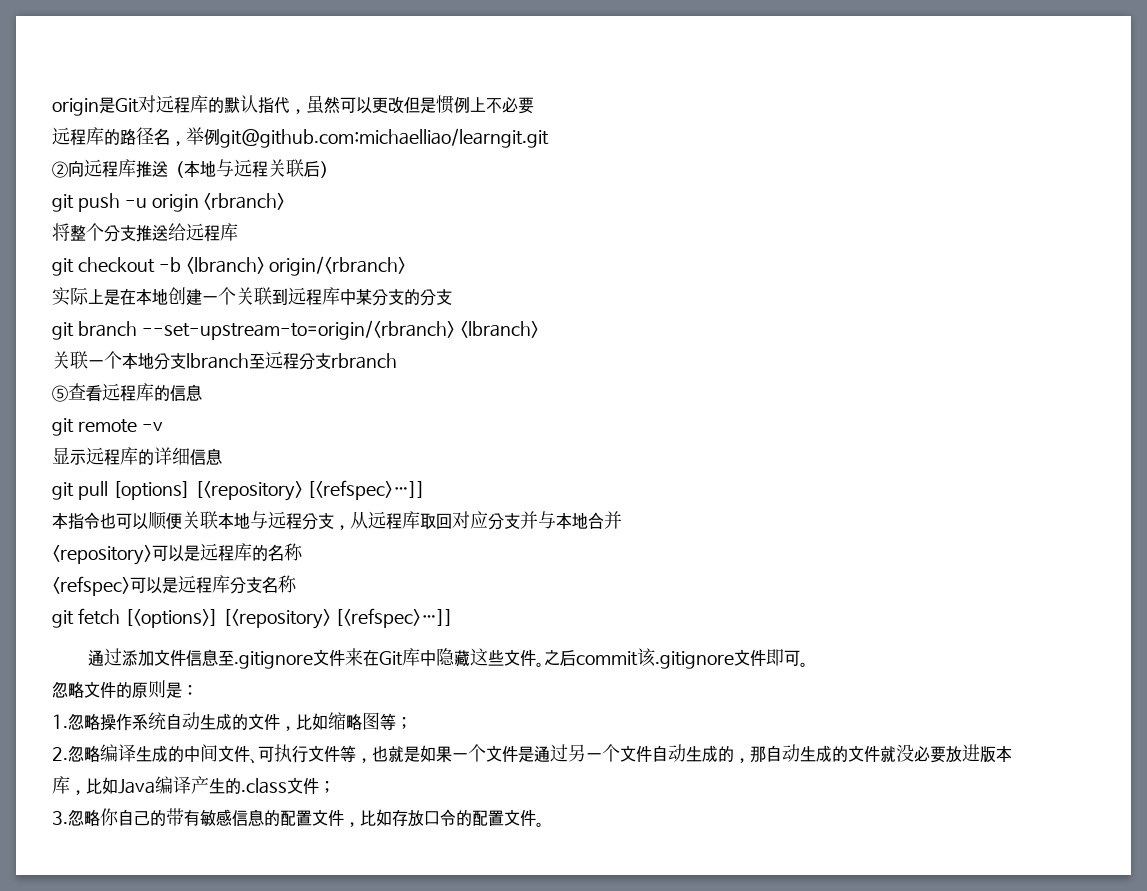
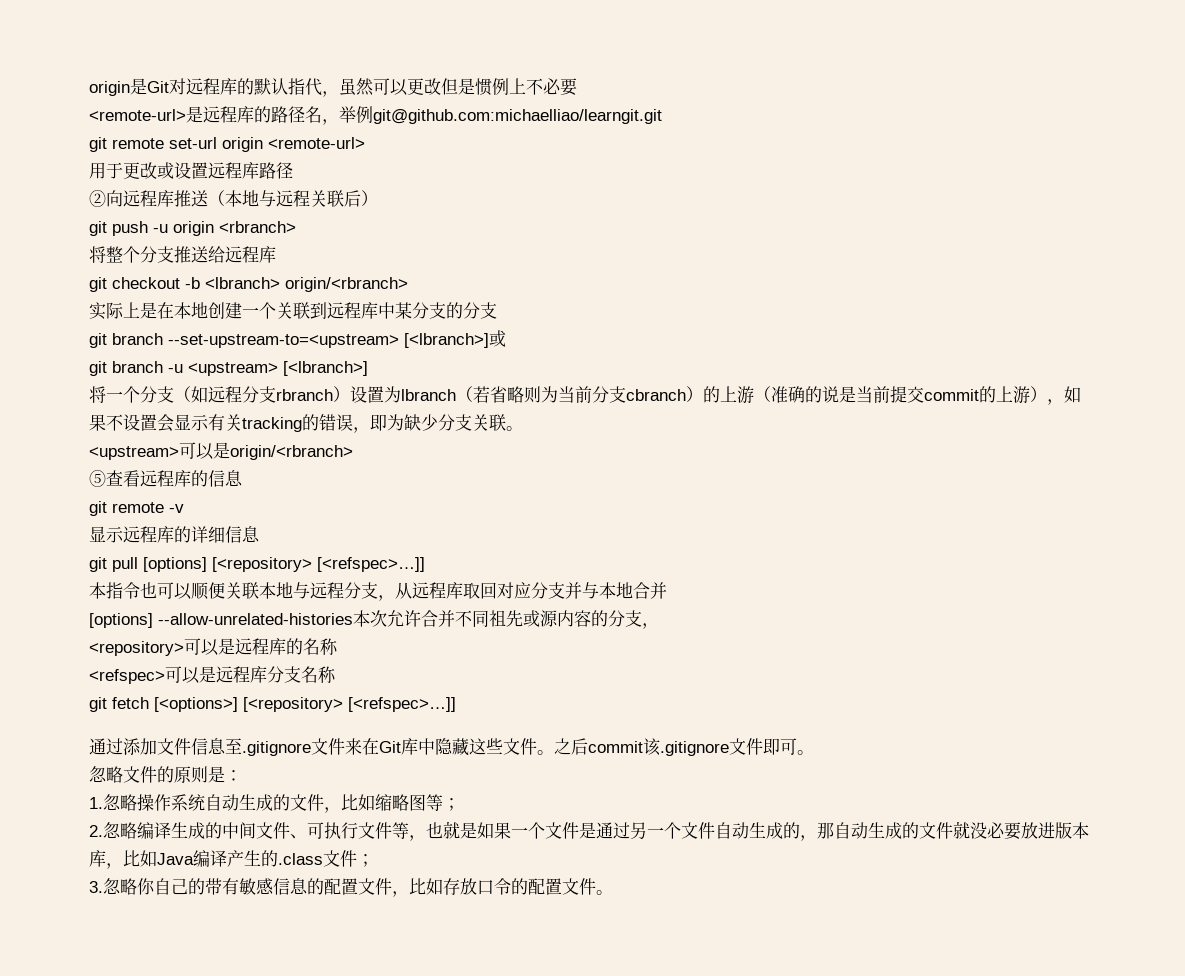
- 远程库的路径名，举例git@github.com:michaelliao/learngit.git
+ <remote-url>是远程库的路径名，举例git@github.com:michaelliao/learngit.git
+ git remote set-url origin <remote-url>
+ 用于更改或设置远程库路径
- git branch --set-upstream-to=origin/<rbranch> <lbranch>
- 关联一个本地分支lbranch至远程分支rbranch
+ git branch --set-upstream-to=<upstream> [<lbranch>]或
+ git branch -u <upstream> [<lbranch>]
+ 将一个分支（如远程分支rbranch）设置为lbranch（若省略则为当前分支cbranch）的上游（准确的说是当前提交commit的上游），如果不设置会显示有关tracking的错误，即为缺少分支关联。
+ <upstream>可以是origin/<rbranch>
+ [options] --allow-unrelated-histories本次允许合并不同祖先或源内容的分支，

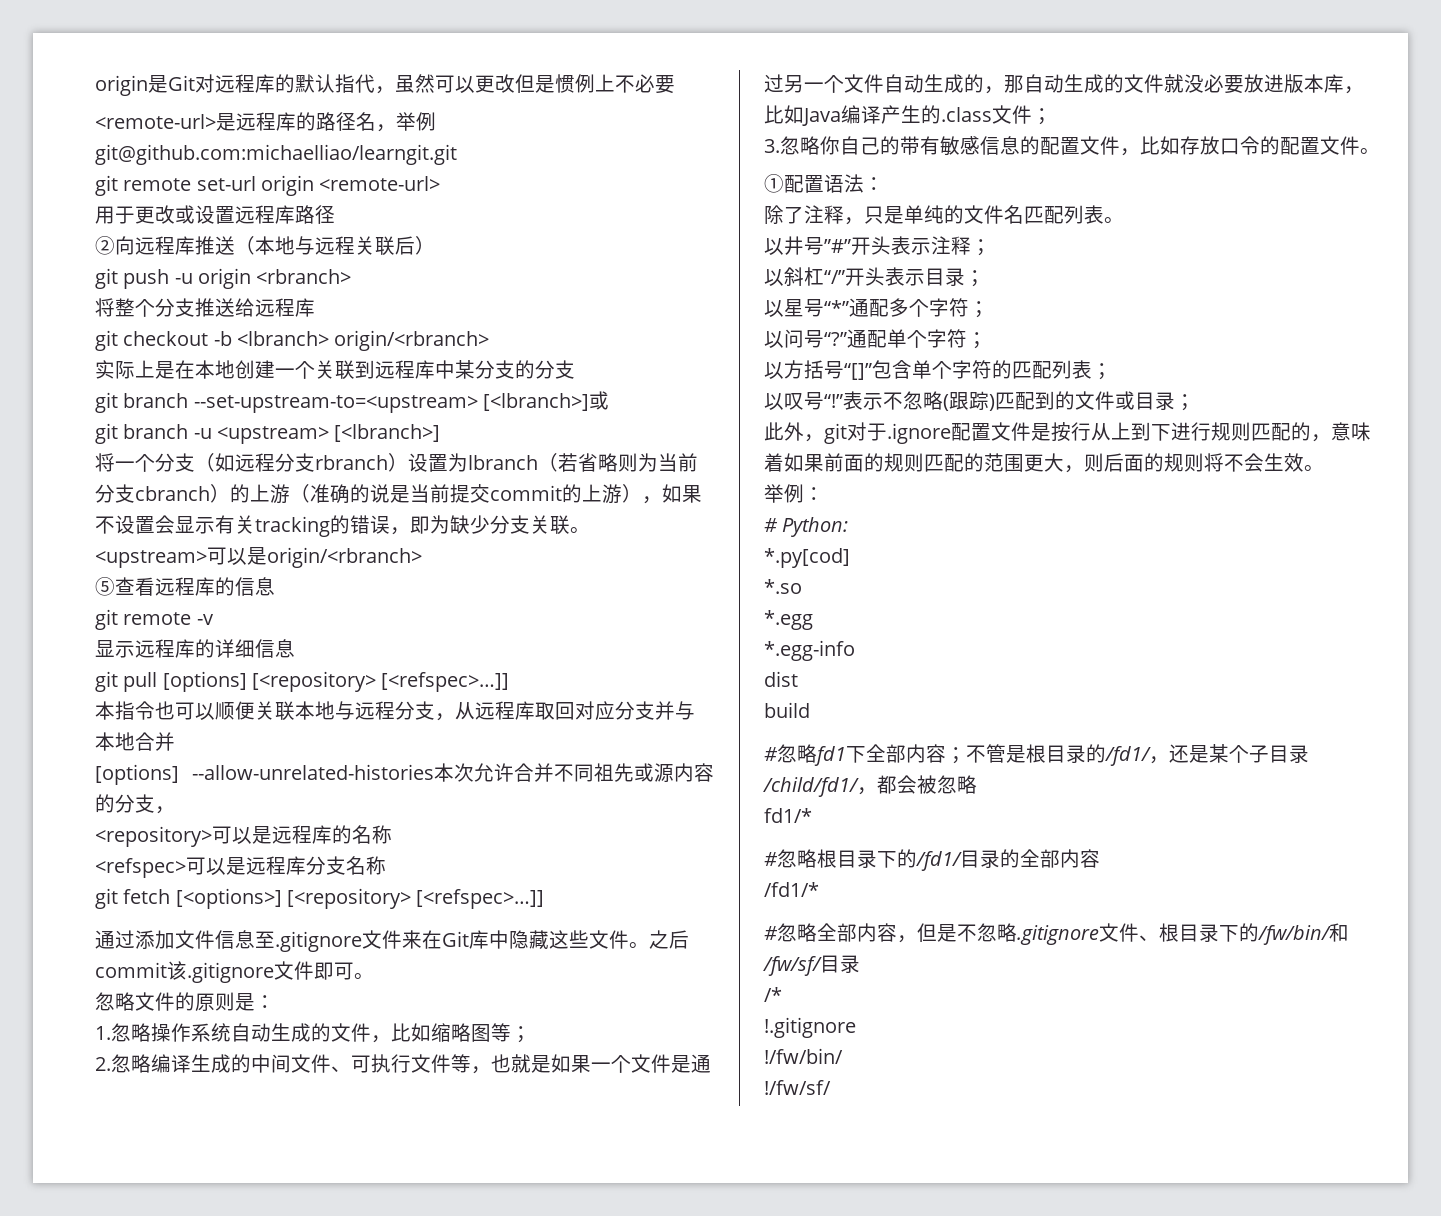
+ ①配置语法：
+ 除了注释，只是单纯的文件名匹配列表。
+ 以井号”#”开头表示注释；
+ 以斜杠“/”开头表示目录；
+ 以星号“*”通配多个字符；
+ 以问号“?”通配单个字符；
+ 以方括号“[]”包含单个字符的匹配列表；
+ 以叹号“!”表示不忽略(跟踪)匹配到的文件或目录；
+ 此外，git对于.ignore配置文件是按行从上到下进行规则匹配的，意味着如果前面的规则匹配的范围更大，则后面的规则将不会生效。
+ 举例：
+ # Python:
+ *.py[cod]
+ *.so
+ *.egg
+ *.egg-info
+ dist
+ build
+ #忽略fd1下全部内容；不管是根目录的/fd1/，还是某个子目录/child/fd1/，都会被忽略
+ fd1/*
+ #忽略根目录下的/fd1/目录的全部内容
+ /fd1/*
+ #忽略全部内容，但是不忽略.gitignore文件、根目录下的/fw/bin/和/fw/sf/目录
+ /*
+ !.gitignore
+ !/fw/bin/
+ !/fw/sf/

